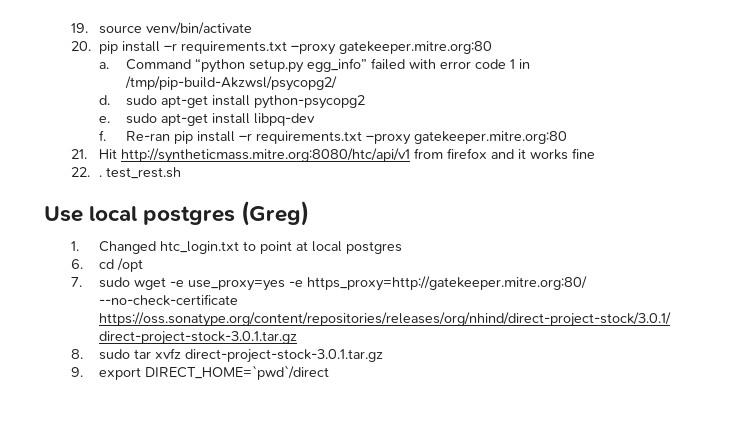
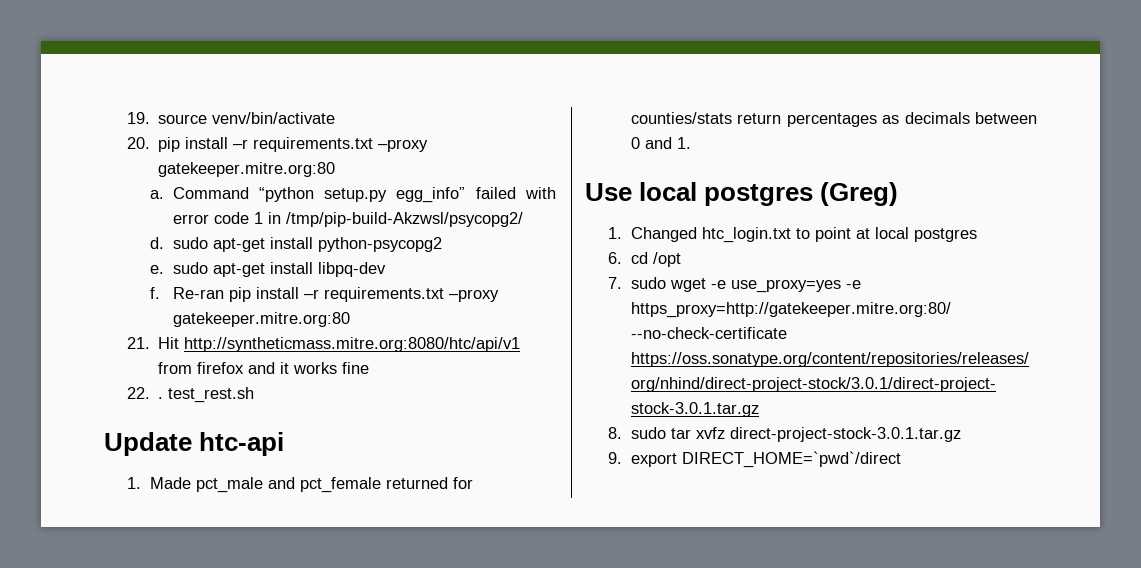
+ Update htc-api
+ 1. Made pct_male and pct_female returned for counties/stats return percentages as decimals between 0 and 1.

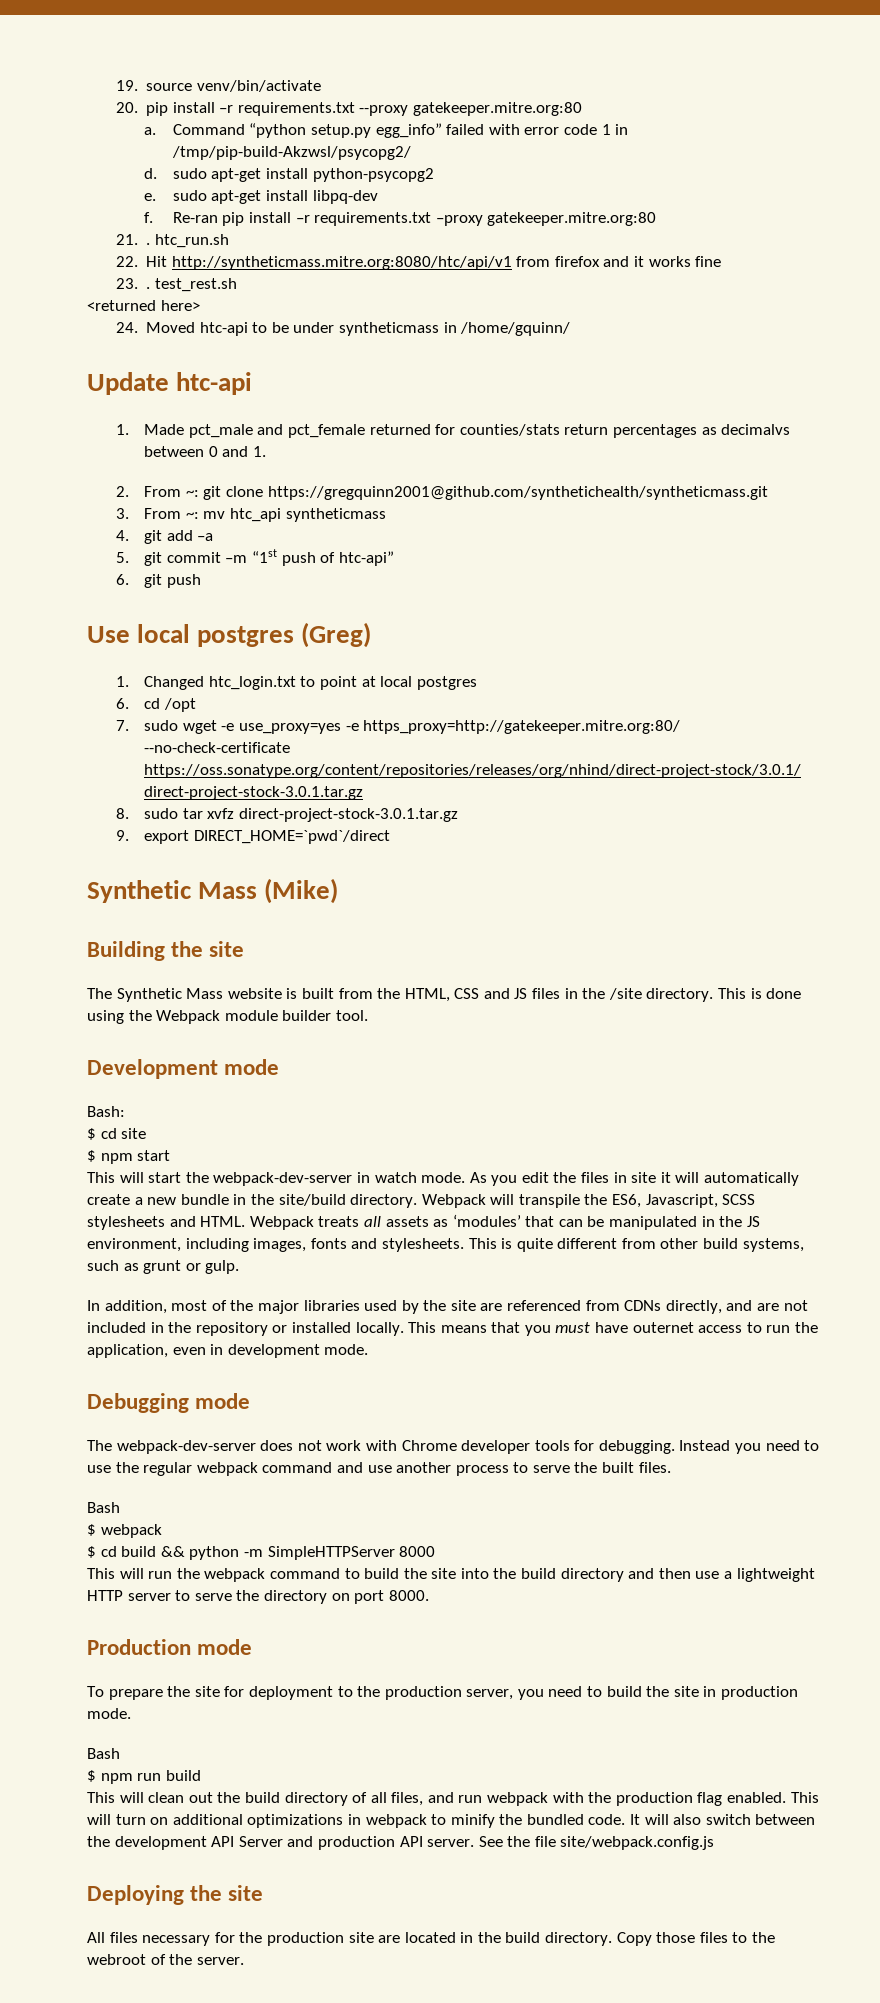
- 20. pip install –r requirements.txt –proxy gatekeeper.mitre.org:80
+ 20. pip install –r requirements.txt --proxy gatekeeper.mitre.org:80
- 21. Hit http://syntheticmass.mitre.org:8080/htc/api/v1 from firefox and it works fine
+ 21. . htc_run.sh
+ 22. Hit http://syntheticmass.mitre.org:8080/htc/api/v1 from firefox and it works fine
- 22. . test_rest.sh
+ 23. . test_rest.sh
+ <returned here>
+ 24. Moved htc-api to be under syntheticmass in /home/gquinn/
- 1. Made pct_male and pct_female returned for counties/stats return percentages as decimals between 0 and 1.
+ 1. Made pct_male and pct_female returned for counties/stats return percentages as decimalvs between 0 and 1.
+ 2. From ~: git clone https://gregquinn2001@github.com/synthetichealth/syntheticmass.git
+ 3. From ~: mv htc_api syntheticmass
+ 4. git add –a
+ 5. git commit –m “1st push of htc-api”
+ 6. git push
+ Synthetic Mass (Mike)
+ Building the site
+ The Synthetic Mass website is built from the HTML, CSS and JS files in the /site directory. This is done using the Webpack module builder tool.
+ Development mode
+ Bash:
+ $ cd site
+ $ npm start
+ This will start the webpack-dev-server in watch mode. As you edit the files in site it will automatically create a new bundle in the site/build directory. Webpack will transpile the ES6, Javascript, SCSS stylesheets and HTML. Webpack treats all assets as ‘modules’ that can be manipulated in the JS environment, including images, fonts and stylesheets. This is quite different from other build systems, such as grunt or gulp.
+ In addition, most of the major libraries used by the site are referenced from CDNs directly, and are not included in the repository or installed locally. This means that you must have outernet access to run the application, even in development mode.
+ Debugging mode
+ The webpack-dev-server does not work with Chrome developer tools for debugging. Instead you need to use the regular webpack command and use another process to serve the built files.
+ Bash
+ $ webpack
+ $ cd build && python -m SimpleHTTPServer 8000
+ This will run the webpack command to build the site into the build directory and then use a lightweight HTTP server to serve the directory on port 8000.
+ Production mode
+ To prepare the site for deployment to the production server, you need to build the site in production mode.
+ Bash
+ $ npm run build
+ This will clean out the build directory of all files, and run webpack with the production flag enabled. This will turn on additional optimizations in webpack to minify the bundled code. It will also switch between the development API Server and production API server. See the file site/webpack.config.js
+ Deploying the site
+ All files necessary for the production site are located in the build directory. Copy those files to the webroot of the server.

